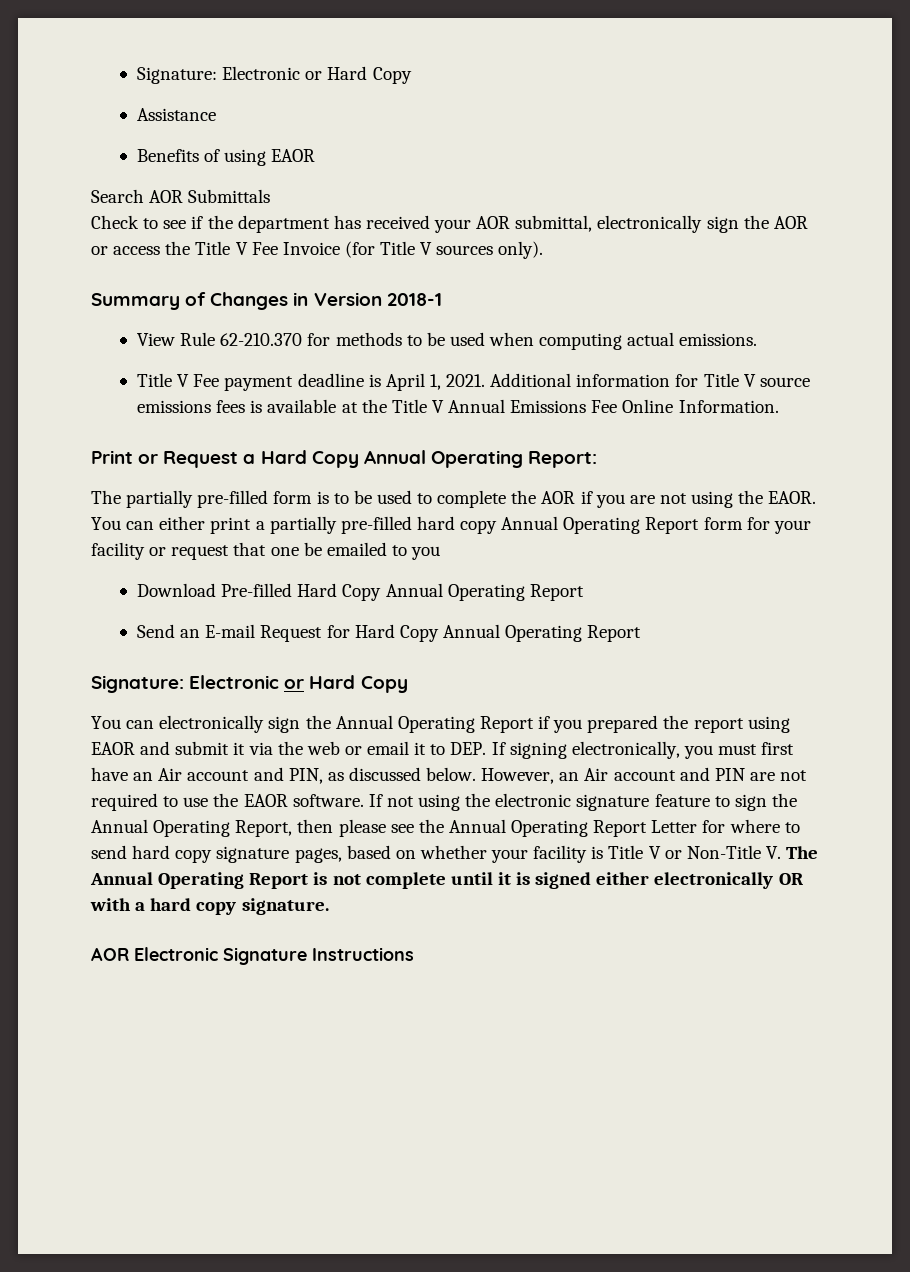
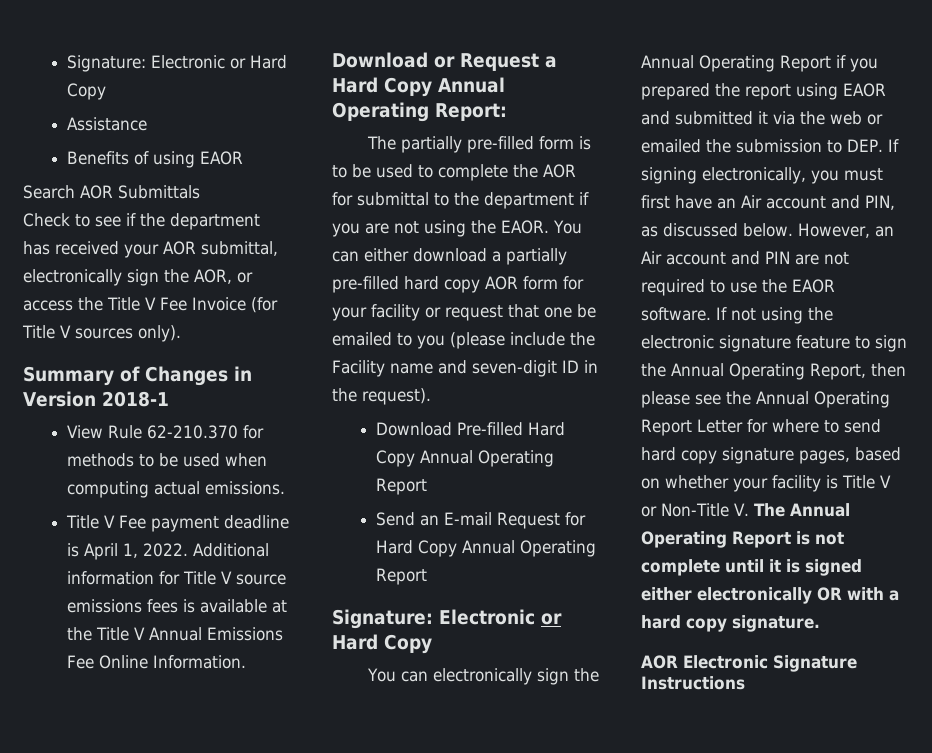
- Check to see if the department has received your AOR submittal, electronically sign the AOR or access the Title V Fee Invoice (for Title V sources only).
+ Check to see if the department has received your AOR submittal, electronically sign the AOR, or access the Title V Fee Invoice (for Title V sources only).
- Title V Fee payment deadline is April 1, 2021.
+ Title V Fee payment deadline is April 1, 2022.
- Print or Request a Hard Copy Annual Operating Report:
+ Download or Request a Hard Copy Annual Operating Report:
- The partially pre-filled form is to be used to complete the AOR if you are not using the EAOR.
+ The partially pre-filled form is to be used to complete the AOR for submittal to the department if you are not using the EAOR.
- You can either print a partially pre-filled hard copy Annual Operating Report form for your facility or request that one be emailed to you
+ You can either download a partially pre-filled hard copy AOR form for your facility or request that one be emailed to you (please include the Facility name and seven-digit ID in the request).
- You can electronically sign the Annual Operating Report if you prepared the report using EAOR and submit it via the web or email it to DEP. If signing electronically, you must first have an Air account and PIN, as discussed below.
+ You can electronically sign the Annual Operating Report if you prepared the report using EAOR and submitted it via the web or emailed the submission to DEP. If signing electronically, you must first have an Air account and PIN, as discussed below.

